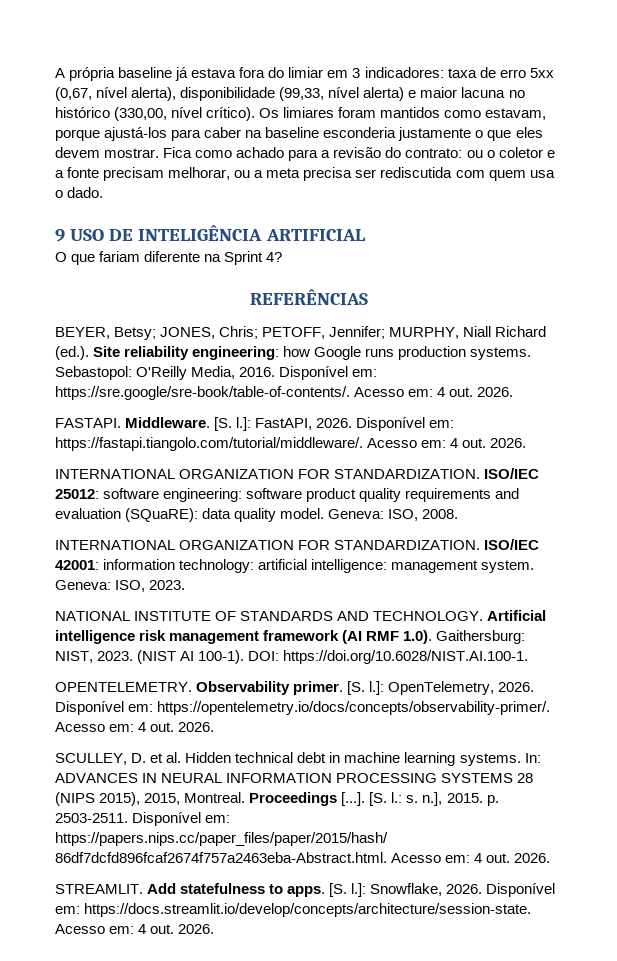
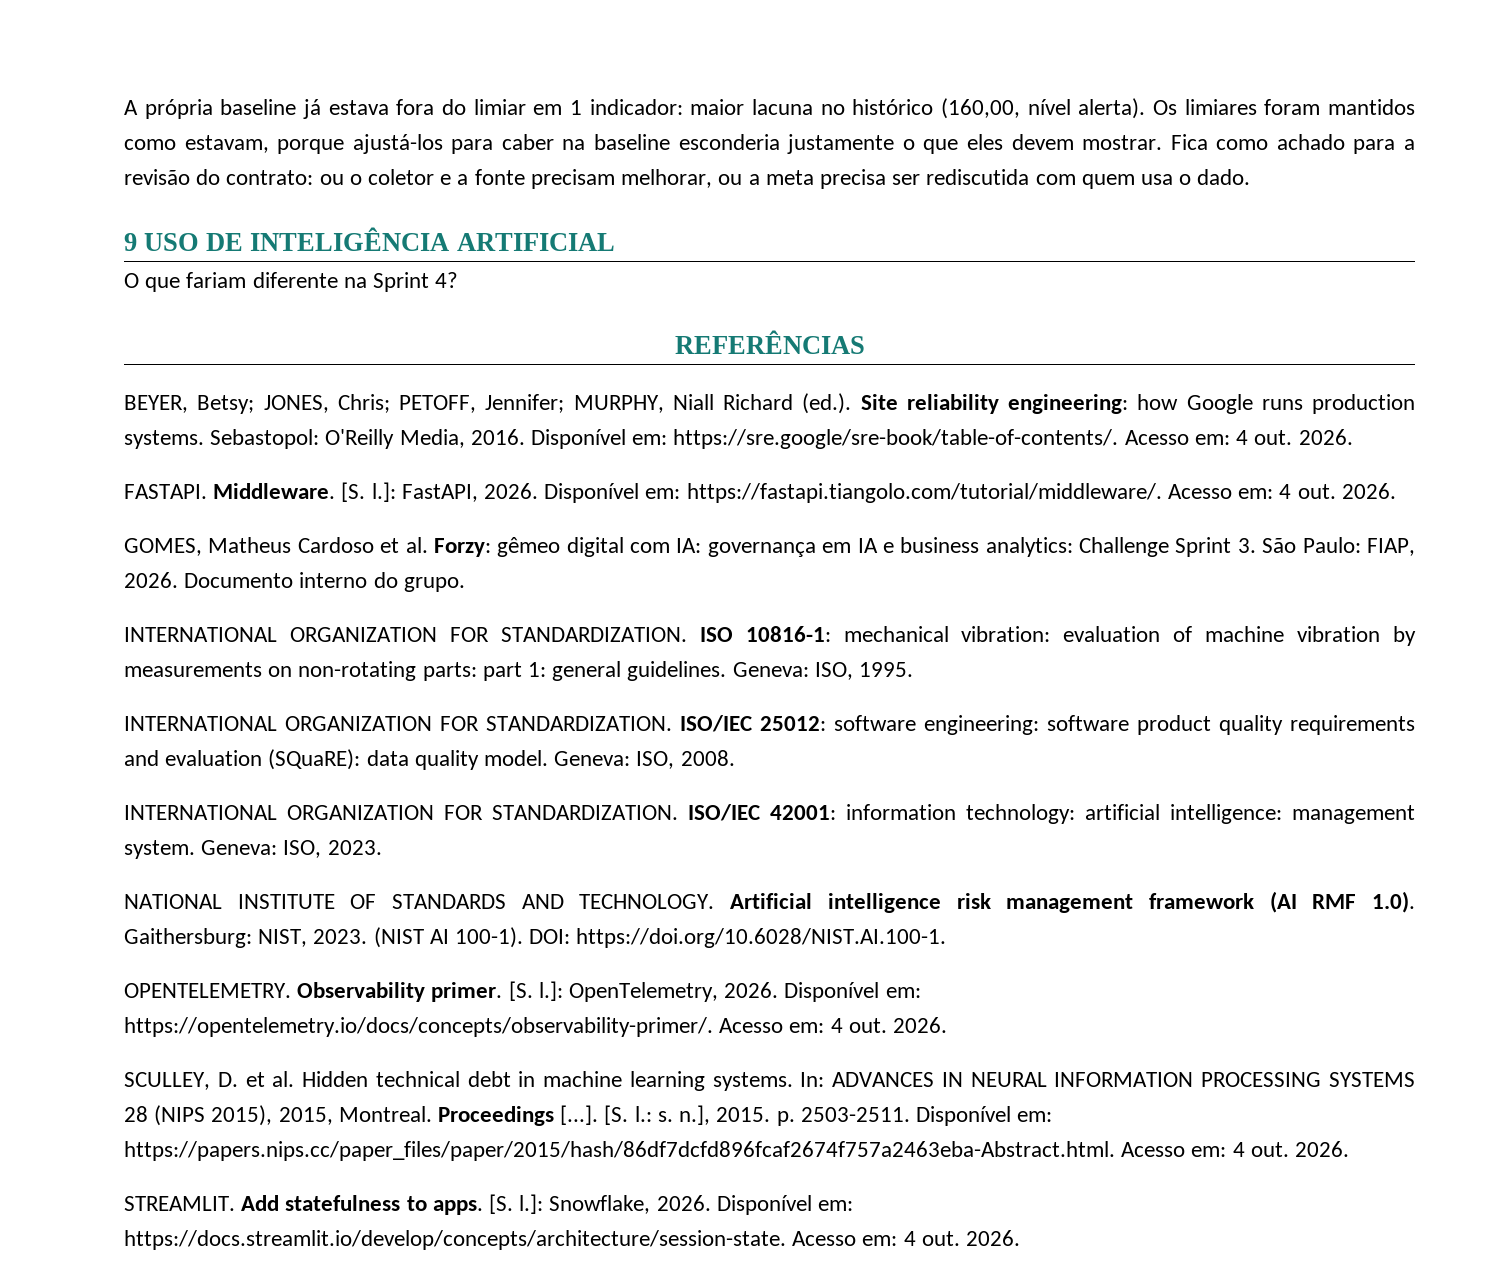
- A própria baseline já estava fora do limiar em 3 indicadores: taxa de erro 5xx (0,67, nível alerta), disponibilidade (99,33, nível alerta) e maior lacuna no histórico (330,00, nível crítico).
+ A própria baseline já estava fora do limiar em 1 indicador: maior lacuna no histórico (160,00, nível alerta).
+ GOMES, Matheus Cardoso et al. Forzy: gêmeo digital com IA: governança em IA e business analytics: Challenge Sprint 3. São Paulo: FIAP, 2026. Documento interno do grupo.
+ INTERNATIONAL ORGANIZATION FOR STANDARDIZATION. ISO 10816-1: mechanical vibration: evaluation of machine vibration by measurements on non-rotating parts: part 1: general guidelines. Geneva: ISO, 1995.

